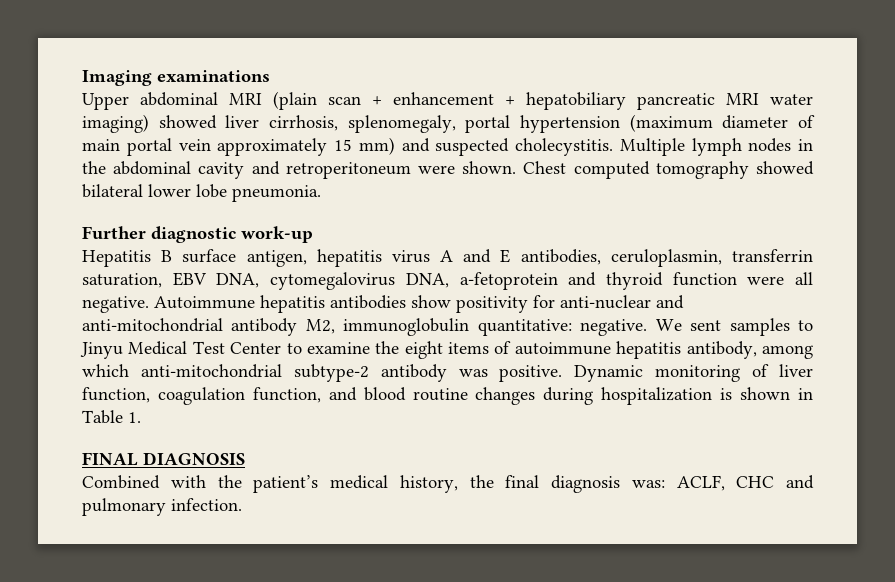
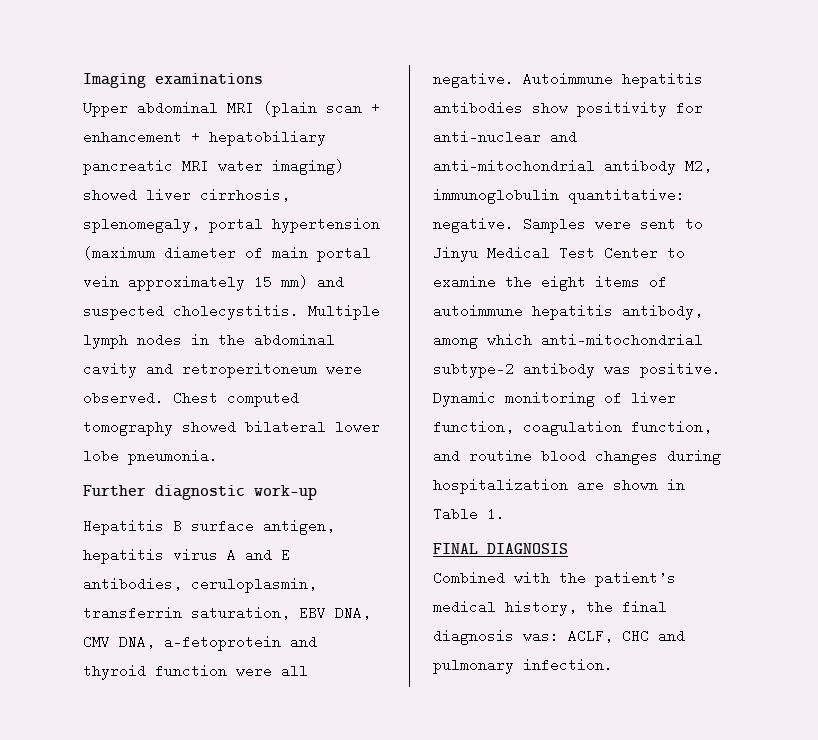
- Multiple lymph nodes in the abdominal cavity and retroperitoneum were shown.
+ Multiple lymph nodes in the abdominal cavity and retroperitoneum were observed.
- Hepatitis B surface antigen, hepatitis virus A and E antibodies, ceruloplasmin, transferrin saturation, EBV DNA, cytomegalovirus DNA, a-fetoprotein and thyroid function were all negative.
+ Hepatitis B surface antigen, hepatitis virus A and E antibodies, ceruloplasmin, transferrin saturation, EBV DNA, CMV DNA, a-fetoprotein and thyroid function were all negative.
- We sent samples to Jinyu Medical Test Center to examine the eight items of autoimmune hepatitis antibody, among which anti-mitochondrial subtype-2 antibody was positive.
+ Samples were sent to Jinyu Medical Test Center to examine the eight items of autoimmune hepatitis antibody, among which anti-mitochondrial subtype-2 antibody was positive.
- Dynamic monitoring of liver function, coagulation function, and blood routine changes during hospitalization is shown in Table 1.
+ Dynamic monitoring of liver function, coagulation function, and routine blood changes during hospitalization are shown in Table 1.

